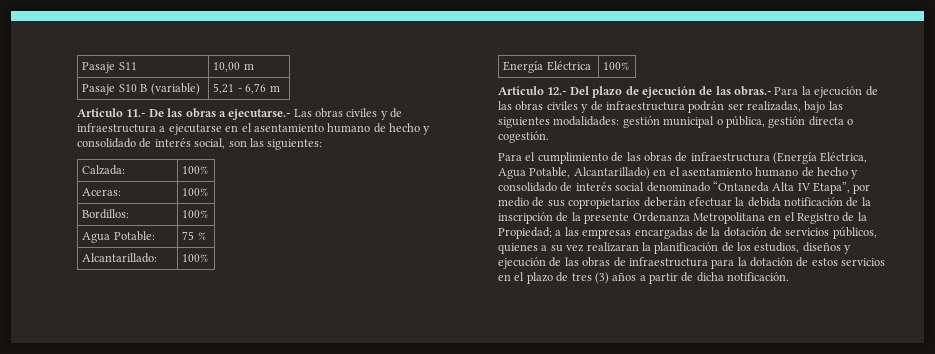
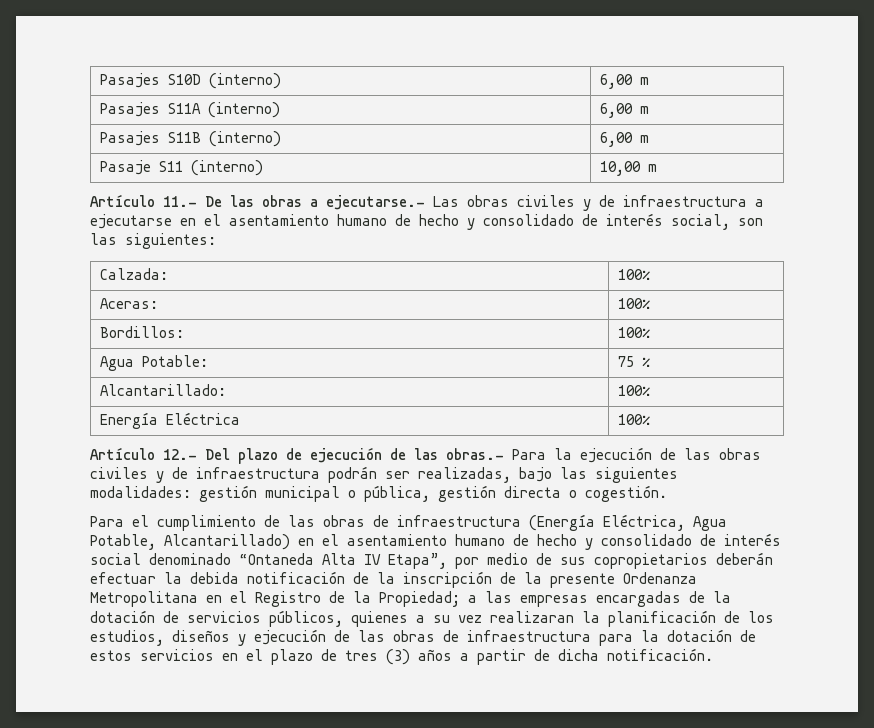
- Pasaje S11 | 10,00 m
- Pasaje S10 B (variable) | 5,21 - 6,76 m
+ Pasajes S10D (interno) | 6,00 m
+ Pasajes S11A (interno) | 6,00 m
+ Pasajes S11B (interno) | 6,00 m
+ Pasaje S11 (interno) | 10,00 m

